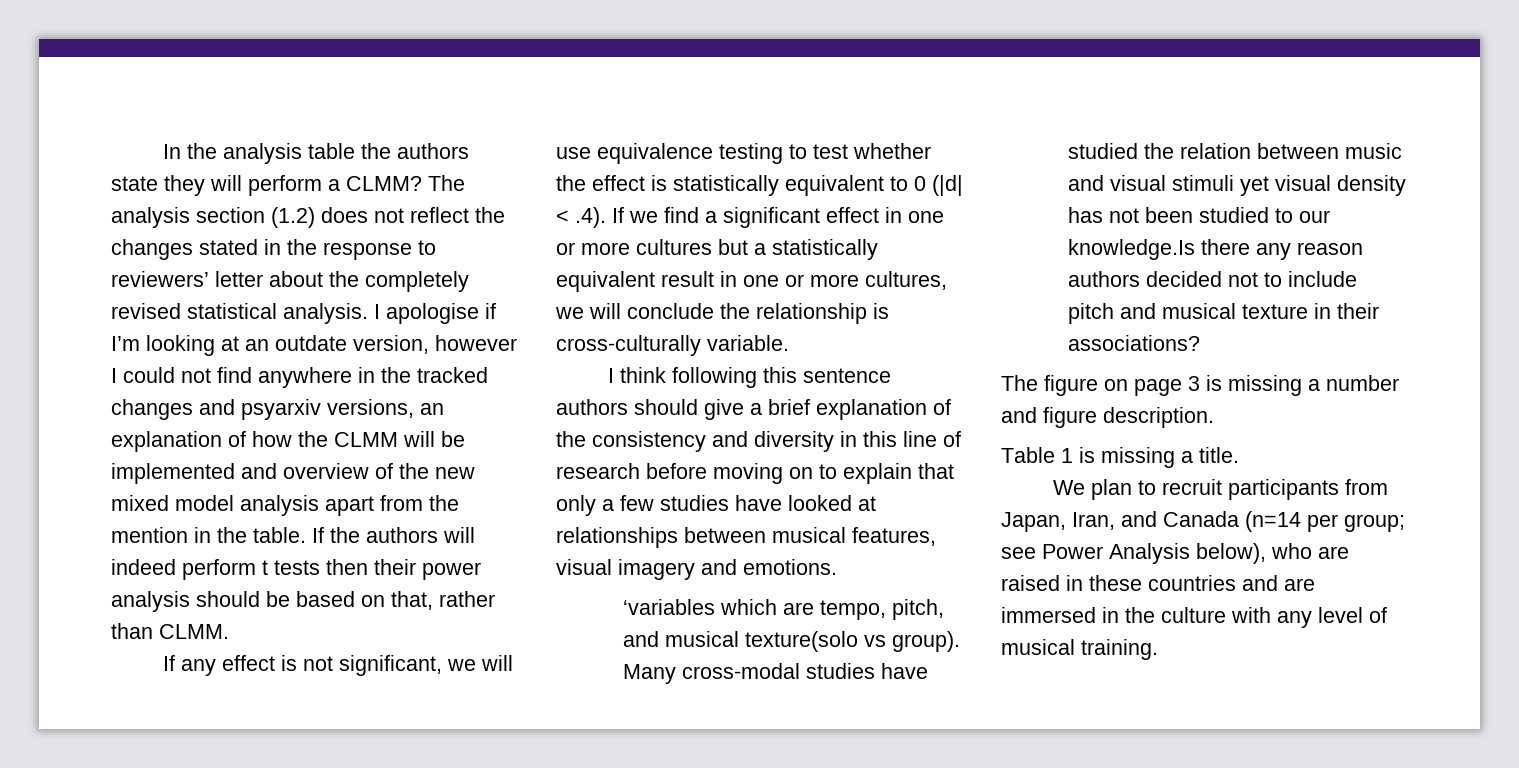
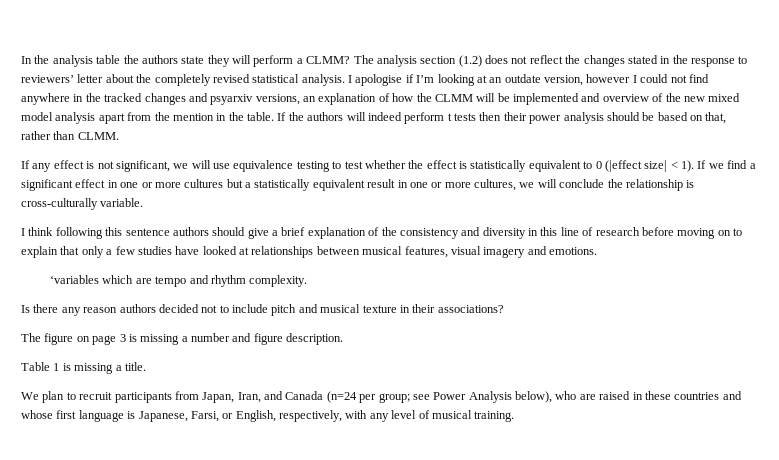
- If any effect is not significant, we will use equivalence testing to test whether the effect is statistically equivalent to 0 (|d| < .4). If we find a significant effect in one or more cultures but a statistically equivalent result in one or more cultures, we will conclude the relationship is cross-culturally variable.
+ If any effect is not significant, we will use equivalence testing to test whether the effect is statistically equivalent to 0 (|effect size| < 1). If we find a significant effect in one or more cultures but a statistically equivalent result in one or more cultures, we will conclude the relationship is cross-culturally variable.
- ‘variables which are tempo, pitch, and musical texture(solo vs group). Many cross-modal studies have studied the relation between music and visual stimuli yet visual density has not been studied to our knowledge.Is there any reason authors decided not to include pitch and musical texture in their associations?
+ ‘variables which are tempo and rhythm complexity.
+ Is there any reason authors decided not to include pitch and musical texture in their associations?
- We plan to recruit participants from Japan, Iran, and Canada (n=14 per group; see Power Analysis below), who are raised in these countries and are immersed in the culture with any level of musical training.
+ We plan to recruit participants from Japan, Iran, and Canada (n=24 per group; see Power Analysis below), who are raised in these countries and whose first language is Japanese, Farsi, or English, respectively, with any level of musical training.

